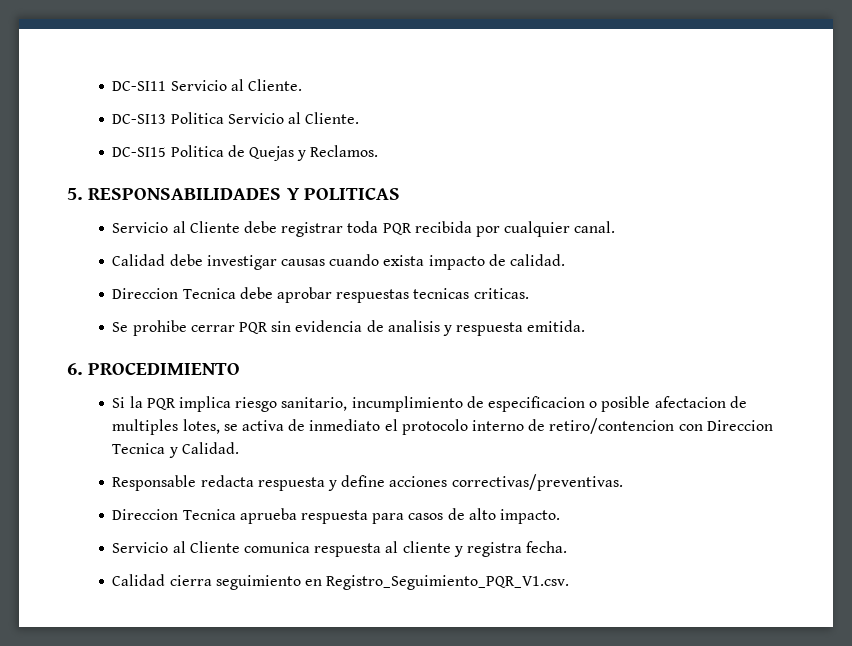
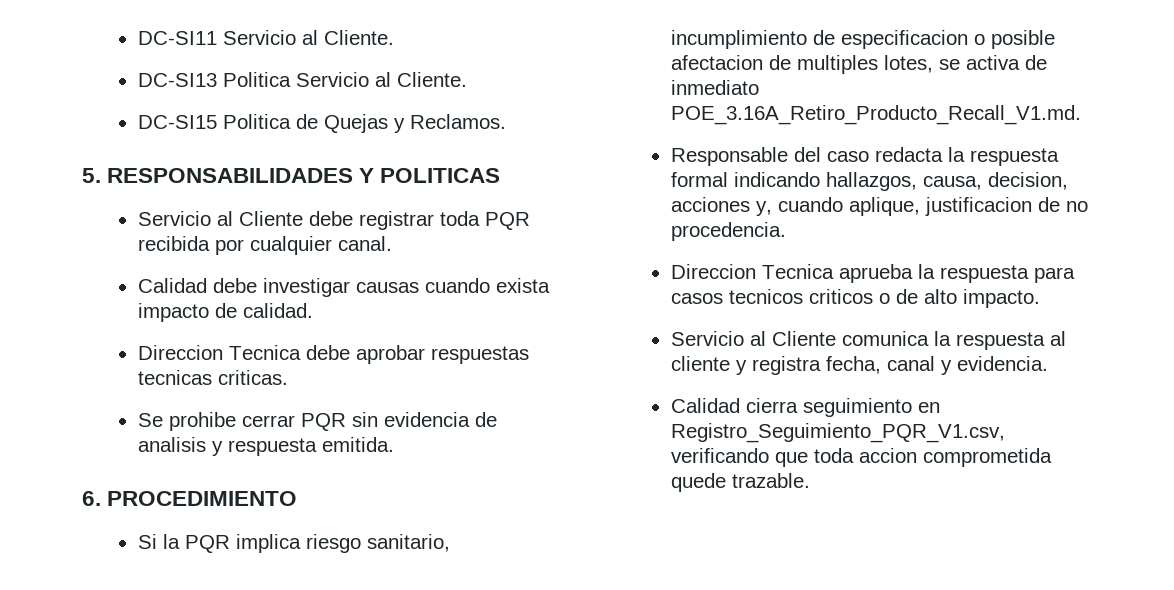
- Si la PQR implica riesgo sanitario, incumplimiento de especificacion o posible afectacion de multiples lotes, se activa de inmediato el protocolo interno de retiro/contencion con Direccion Tecnica y Calidad.
- Responsable redacta respuesta y define acciones correctivas/preventivas.
+ Si la PQR implica riesgo sanitario, incumplimiento de especificacion o posible afectacion de multiples lotes, se activa de inmediato POE_3.16A_Retiro_Producto_Recall_V1.md.
+ Responsable del caso redacta la respuesta formal indicando hallazgos, causa, decision, acciones y, cuando aplique, justificacion de no procedencia.
- Direccion Tecnica aprueba respuesta para casos de alto impacto.
+ Direccion Tecnica aprueba la respuesta para casos tecnicos criticos o de alto impacto.
- Servicio al Cliente comunica respuesta al cliente y registra fecha.
+ Servicio al Cliente comunica la respuesta al cliente y registra fecha, canal y evidencia.
- Calidad cierra seguimiento en Registro_Seguimiento_PQR_V1.csv.
+ Calidad cierra seguimiento en Registro_Seguimiento_PQR_V1.csv, verificando que toda accion comprometida quede trazable.

